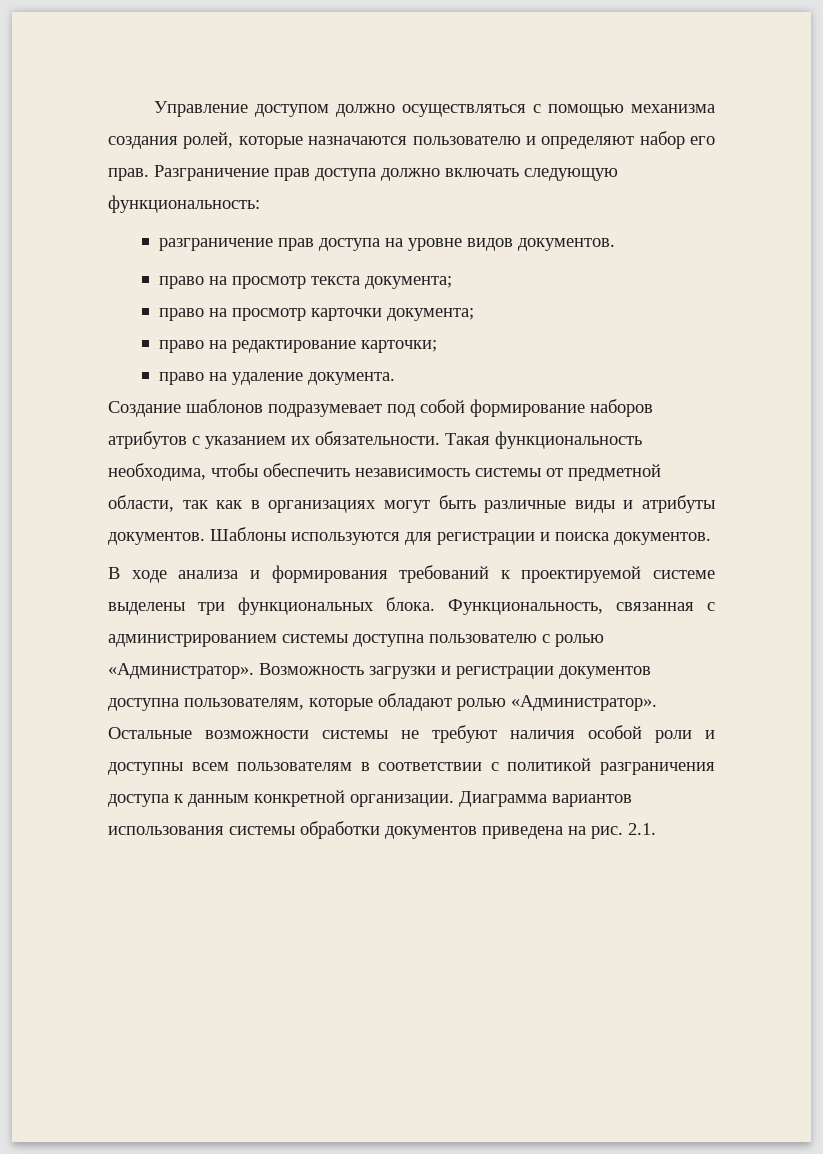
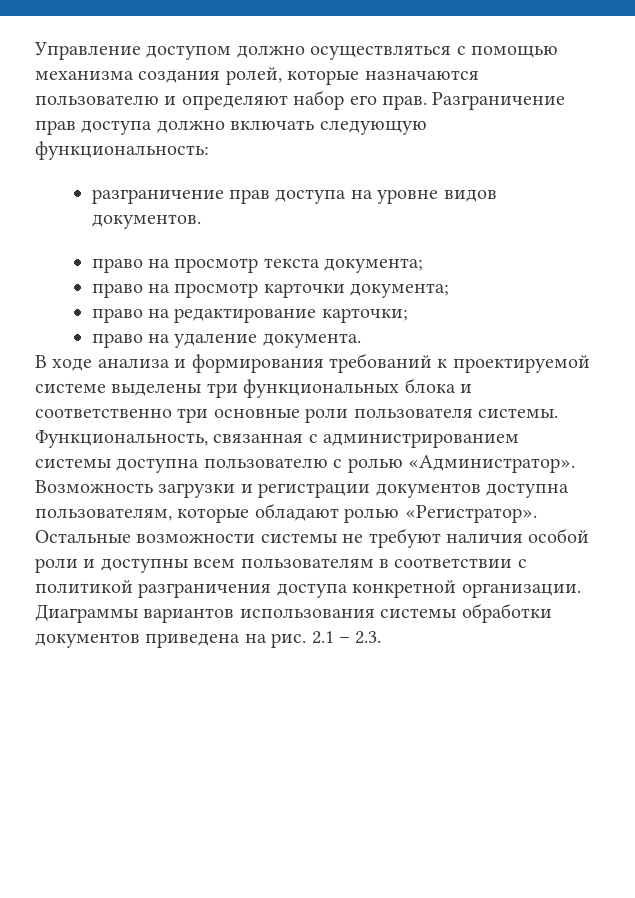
- Создание шаблонов подразумевает под собой формирование наборов атрибутов с указанием их обязательности. Такая функциональность необходима, чтобы обеспечить независимость системы от предметной области, так как в организациях могут быть различные виды и атрибуты документов. Шаблоны используются для регистрации и поиска документов.
- В ходе анализа и формирования требований к проектируемой системе выделены три функциональных блока.
+ В ходе анализа и формирования требований к проектируемой системе выделены три функциональных блока и соответственно три основные роли пользователя системы.
- Возможность загрузки и регистрации документов доступна пользователям, которые обладают ролью «Администратор».
+ Возможность загрузки и регистрации документов доступна пользователям, которые обладают ролью «Регистратор».
- Остальные возможности системы не требуют наличия особой роли и доступны всем пользователям в соответствии с политикой разграничения доступа к данным конкретной организации.
+ Остальные возможности системы не требуют наличия особой роли и доступны всем пользователям в соответствии с политикой разграничения доступа конкретной организации.
- Диаграмма вариантов использования системы обработки документов приведена на рис.
+ Диаграммы вариантов использования системы обработки документов приведена на рис.
- 2.1.
+ 2.1 – 2.3.

